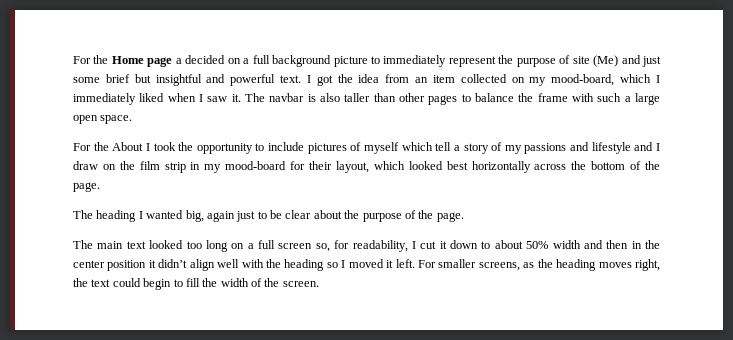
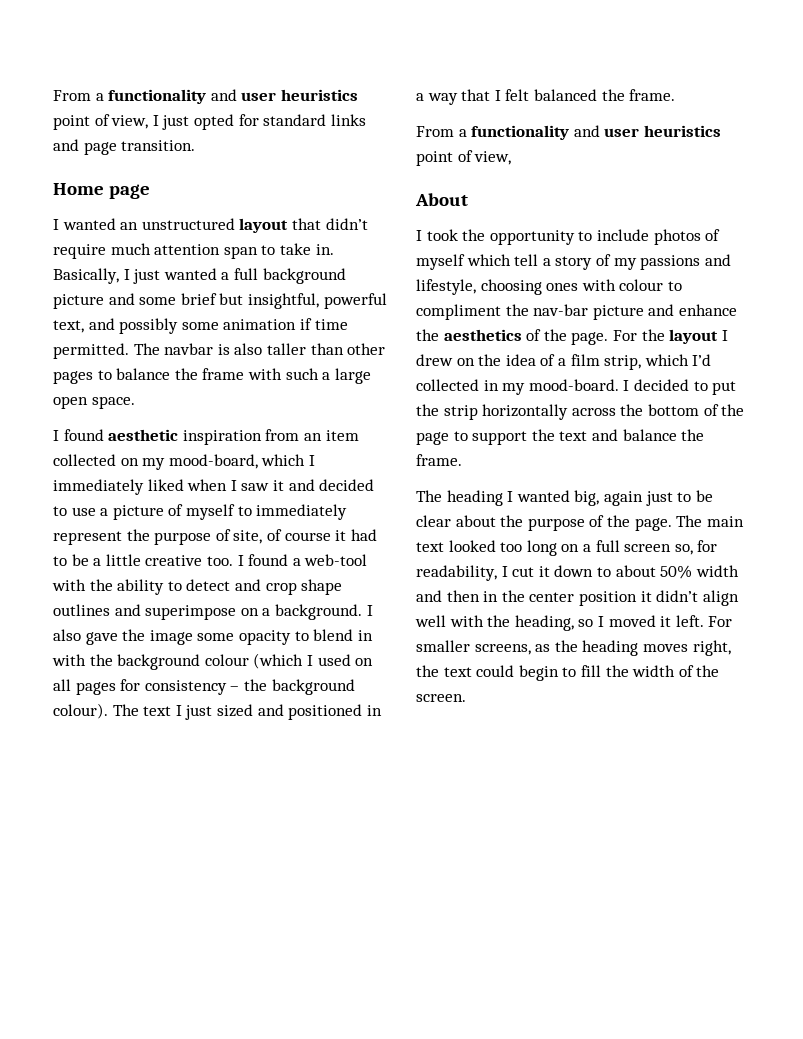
- For the Home page a decided on a full background picture to immediately represent the purpose of site (Me) and just some brief but insightful and powerful text. I got the idea from an item collected on my mood-board, which I immediately liked when I saw it.
+ From a functionality and user heuristics point of view, I just opted for standard links and page transition.
+ Home page
+ I wanted an unstructured layout that didn’t require much attention span to take in. Basically, I just wanted a full background picture and some brief but insightful, powerful text, and possibly some animation if time permitted.
- For the About I took the opportunity to include pictures of myself which tell a story of my passions and lifestyle and I draw on the film strip in my mood-board for their layout, which looked best horizontally across the bottom of the page.
+ I found aesthetic inspiration from an item collected on my mood-board, which I immediately liked when I saw it and decided to use a picture of myself to immediately represent the purpose of site, of course it had to be a little creative too. I found a web-tool with the ability to detect and crop shape outlines and superimpose on a background. I also gave the image some opacity to blend in with the background colour (which I used on all pages for consistency – the background colour). The text I just sized and positioned in a way that I felt balanced the frame.
+ From a functionality and user heuristics point of view,
+ About
+ I took the opportunity to include photos of myself which tell a story of my passions and lifestyle, choosing ones with colour to compliment the nav-bar picture and enhance the aesthetics of the page. For the layout I drew on the idea of a film strip, which I’d collected in my mood-board. I decided to put the strip horizontally across the bottom of the page to support the text and balance the frame.
- The heading I wanted big, again just to be clear about the purpose of the page.
- The main text looked too long on a full screen so, for readability, I cut it down to about 50% width and then in the center position it didn’t align well with the heading so I moved it left.
+ The heading I wanted big, again just to be clear about the purpose of the page. The main text looked too long on a full screen so, for readability, I cut it down to about 50% width and then in the center position it didn’t align well with the heading, so I moved it left.

